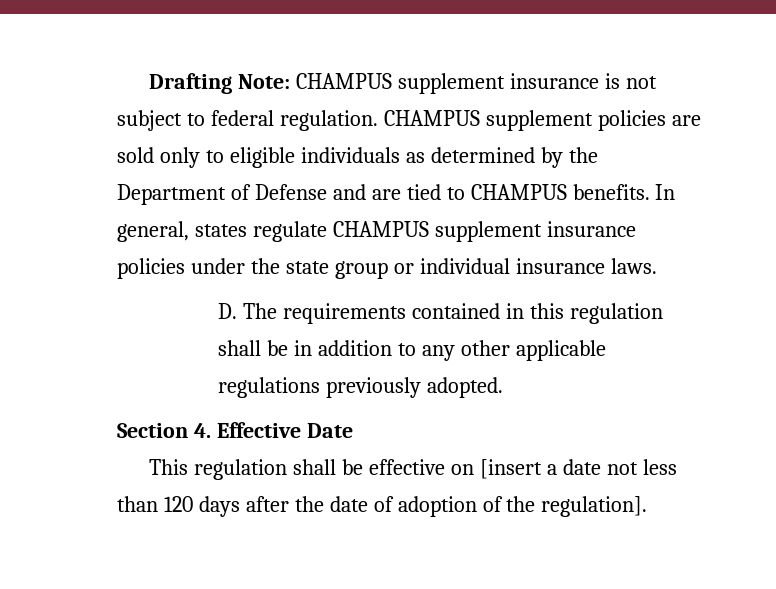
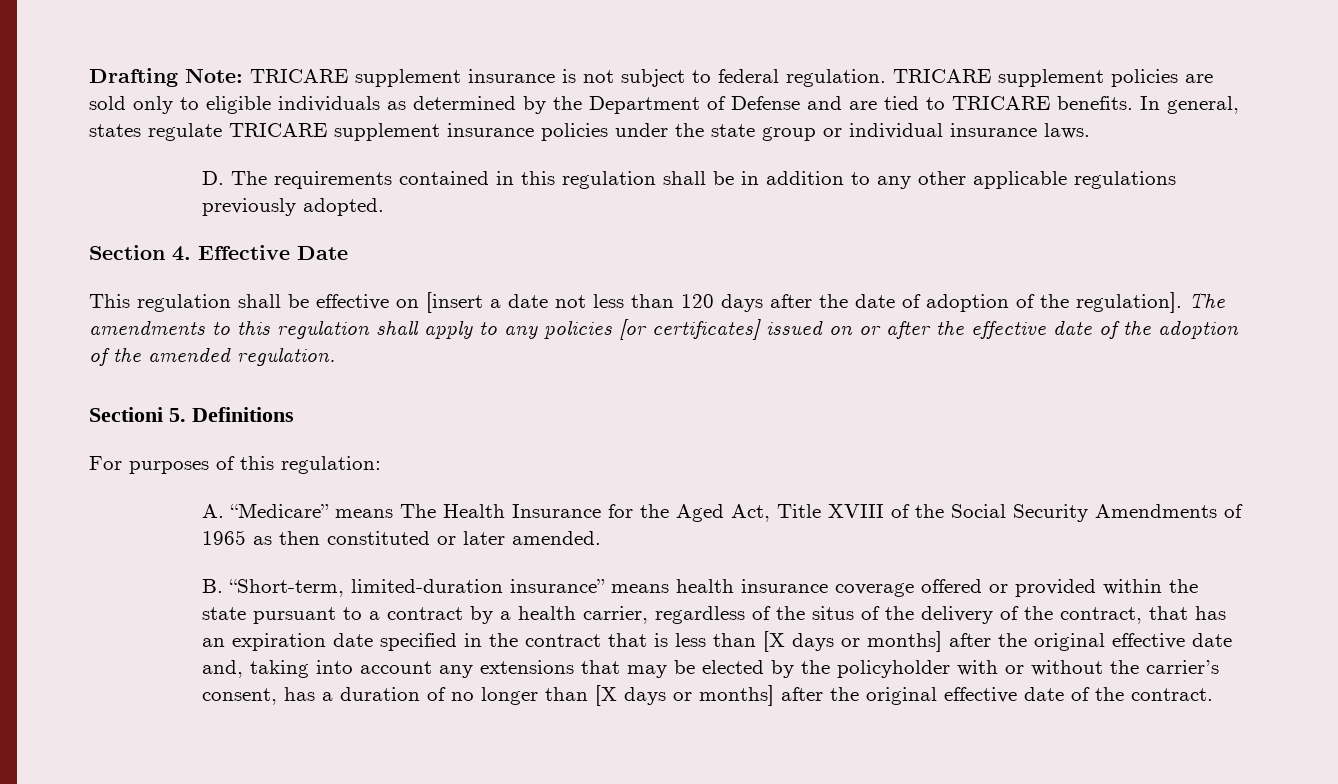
- Drafting Note: CHAMPUS supplement insurance is not subject to federal regulation.
+ Drafting Note: TRICARE supplement insurance is not subject to federal regulation.
- CHAMPUS supplement policies are sold only to eligible individuals as determined by the Department of Defense and are tied to CHAMPUS benefits.
+ TRICARE supplement policies are sold only to eligible individuals as determined by the Department of Defense and are tied to TRICARE benefits.
- In general, states regulate CHAMPUS supplement insurance policies under the state group or individual insurance laws.
+ In general, states regulate TRICARE supplement insurance policies under the state group or individual insurance laws.
+ The amendments to this regulation shall apply to any policies [or certificates] issued on or after the effective date of the adoption of the amended regulation.
+ Sectioni 5. Definitions
+ For purposes of this regulation:
+ A. “Medicare” means The Health Insurance for the Aged Act, Title XVIII of the Social Security Amendments of 1965 as then constituted or later amended.
+ B. “Short-term, limited-duration insurance” means health insurance coverage offered or provided within the state pursuant to a contract by a health carrier, regardless of the situs of the delivery of the contract, that has an expiration date specified in the contract that is less than [X days or months] after the original effective date and, taking into account any extensions that may be elected by the policyholder with or without the carrier’s consent, has a duration of no longer than [X days or months] after the original effective date of the contract.

